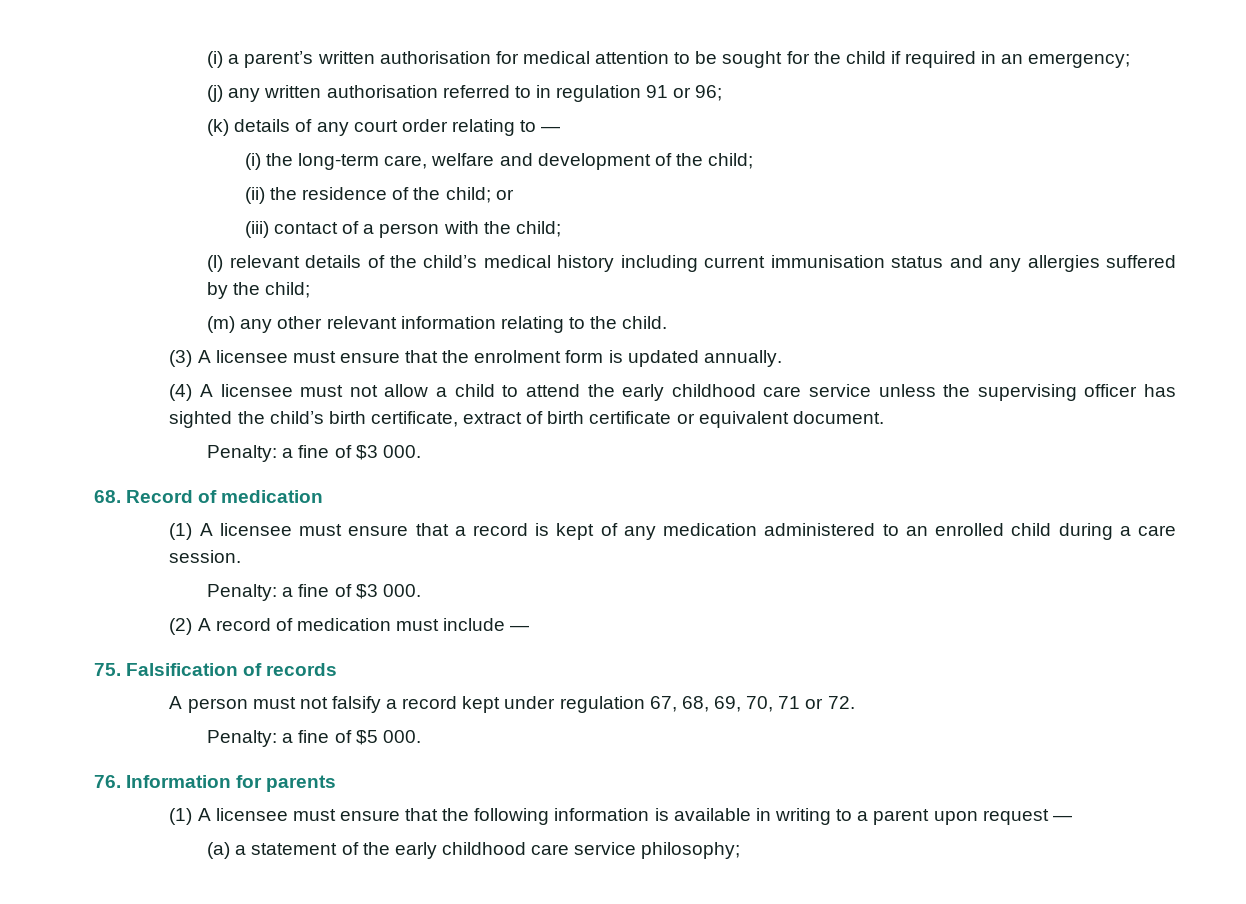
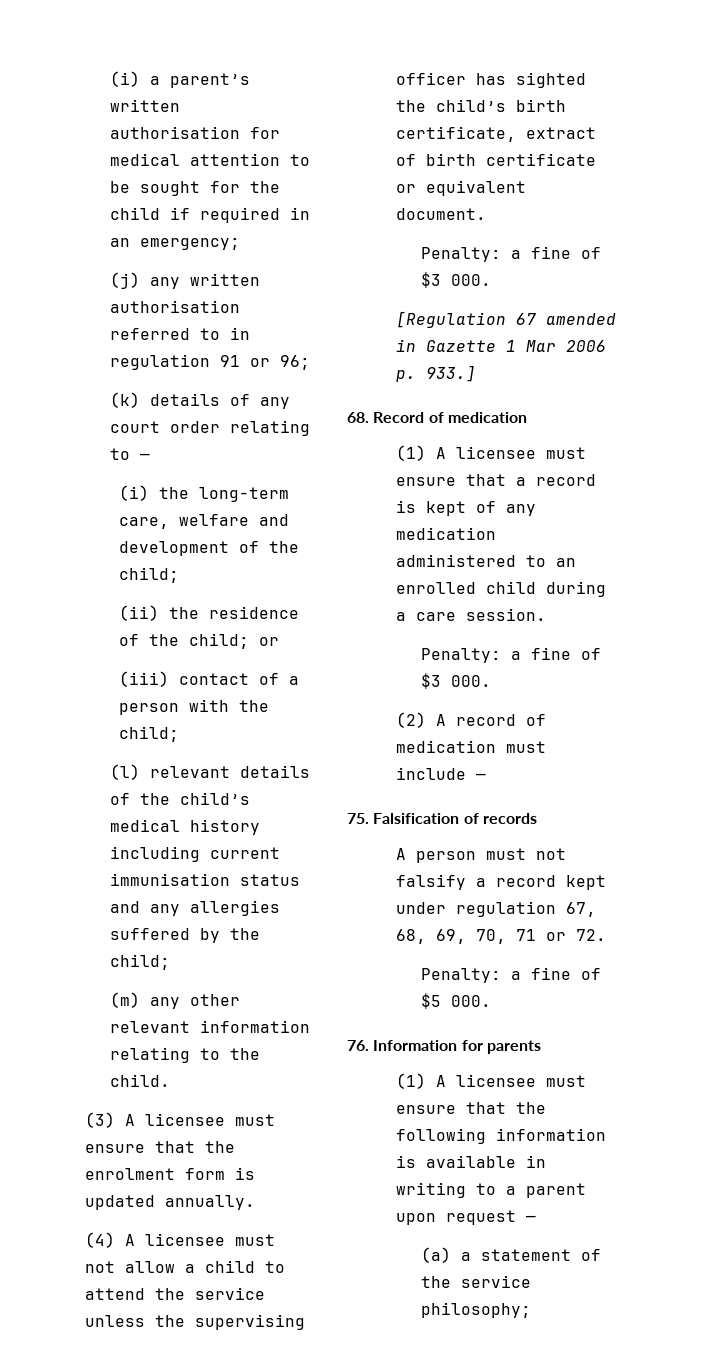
- (4) A licensee must not allow a child to attend the early childhood care service unless the supervising officer has sighted the child’s birth certificate, extract of birth certificate or equivalent document.
+ (4) A licensee must not allow a child to attend the service unless the supervising officer has sighted the child’s birth certificate, extract of birth certificate or equivalent document.
+ [Regulation 67 amended in Gazette 1 Mar 2006 p. 933.]
- (a) a statement of the early childhood care service philosophy;
+ (a) a statement of the service philosophy;

